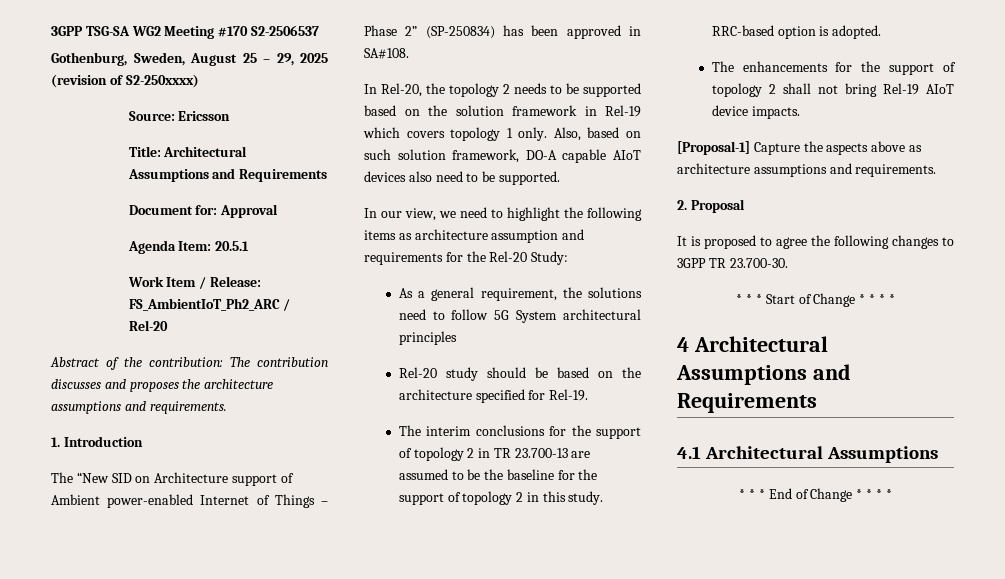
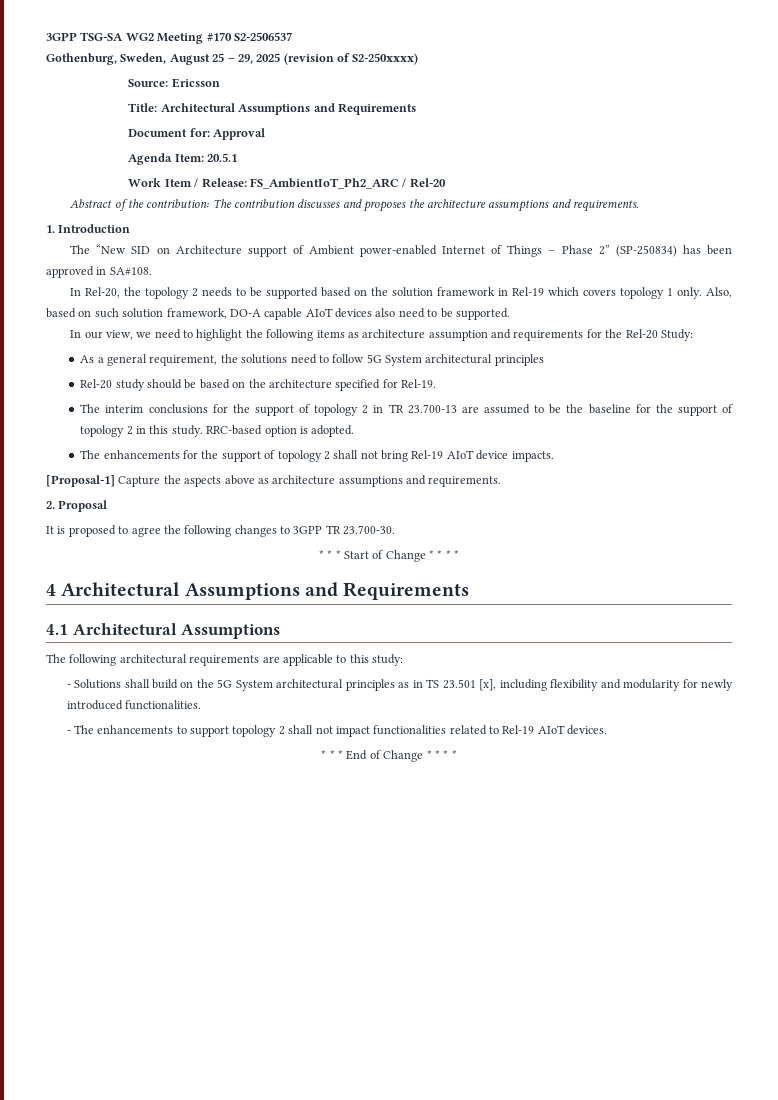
+ The following architectural requirements are applicable to this study:
+ - Solutions shall build on the 5G System architectural principles as in TS 23.501 [x], including flexibility and modularity for newly introduced functionalities.
+ - The enhancements to support topology 2 shall not impact functionalities related to Rel-19 AIoT devices.

